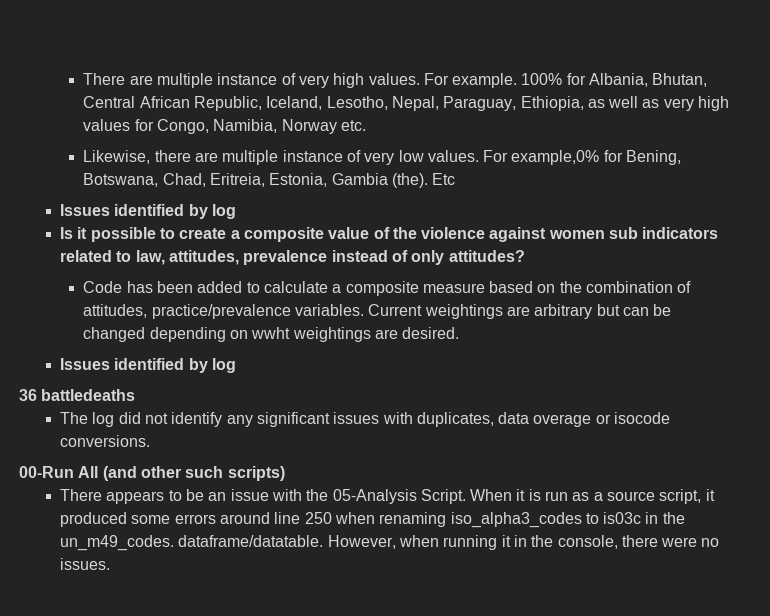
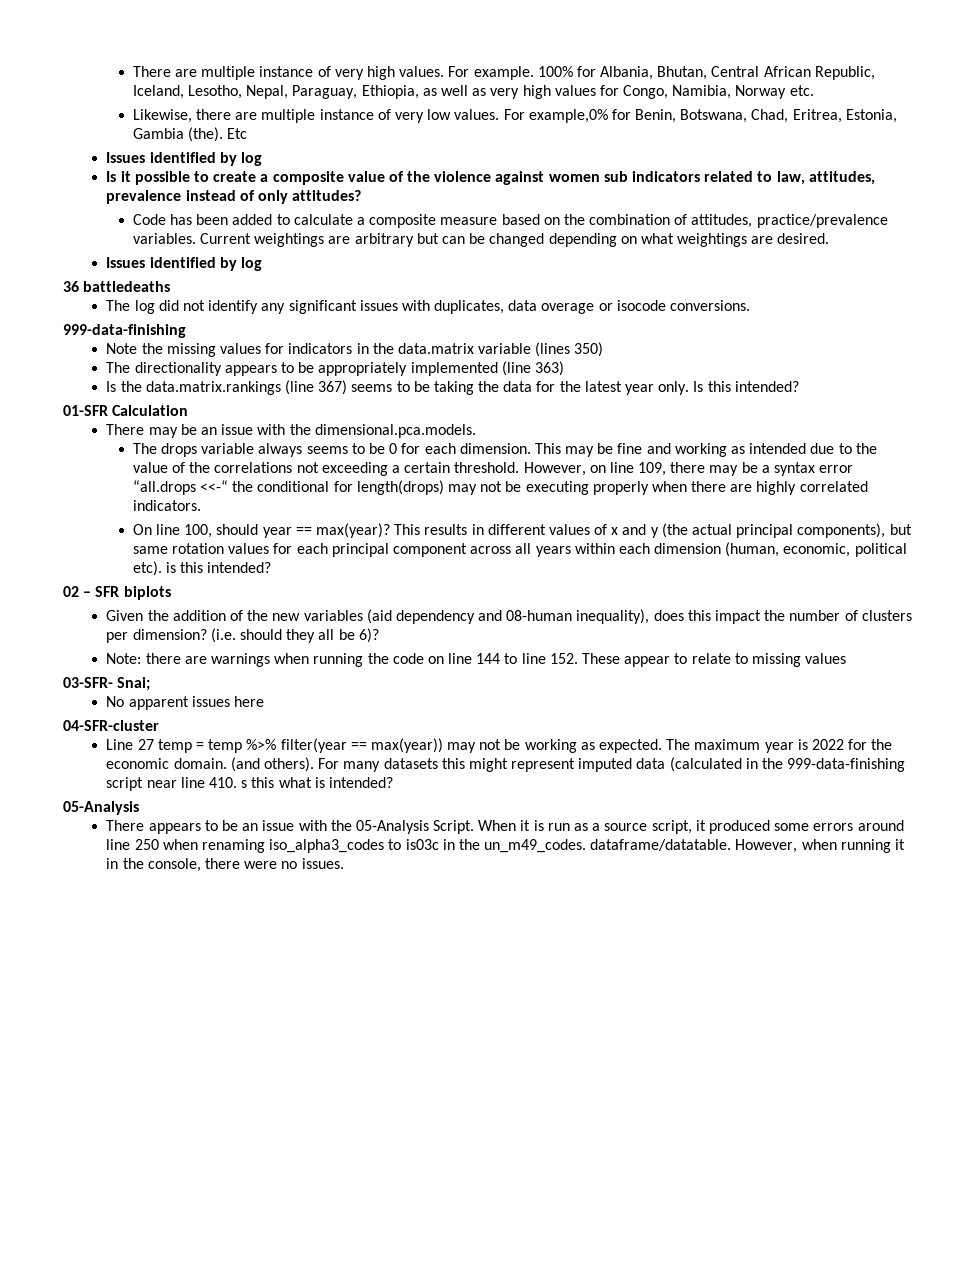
- For example,0% for Bening, Botswana, Chad, Eritreia, Estonia, Gambia (the).
+ For example,0% for Benin, Botswana, Chad, Eritrea, Estonia, Gambia (the).
- Current weightings are arbitrary but can be changed depending on wwht weightings are desired.
+ Current weightings are arbitrary but can be changed depending on what weightings are desired.
  The log did not identify any significant issues with duplicates, data overage or isocode conversions.
- 00-Run All (and other such scripts)
+ 999-data-finishing
+ Note the missing values for indicators in the data.matrix variable (lines 350)
+ The directionality appears to be appropriately implemented (line 363)
+ Is the data.matrix.rankings (line 367) seems to be taking the data for the latest year only. Is this intended?
+ 01-SFR Calculation
+ There may be an issue with the dimensional.pca.models.
+ The drops variable always seems to be 0 for each dimension. This may be fine and working as intended due to the value of the correlations not exceeding a certain threshold. However, on line 109, there may be a syntax error “all.drops <<-“ the conditional for length(drops) may not be executing properly when there are highly correlated indicators.
+ On line 100, should year == max(year)? This results in different values of x and y (the actual principal components), but same rotation values for each principal component across all years within each dimension (human, economic, political etc). is this intended?
+ 02 – SFR biplots
+ Given the addition of the new variables (aid dependency and 08-human inequality), does this impact the number of clusters per dimension? (i.e. should they all be 6)?
+ Note: there are warnings when running the code on line 144 to line 152. These appear to relate to missing values
+ 03-SFR- Snai;
+ No apparent issues here
+ 04-SFR-cluster
+ Line 27 temp = temp %>% filter(year == max(year)) may not be working as expected. The maximum year is 2022 for the economic domain. (and others). For many datasets this might represent imputed data (calculated in the 999-data-finishing script near line 410. s this what is intended?
+ 05-Analysis

